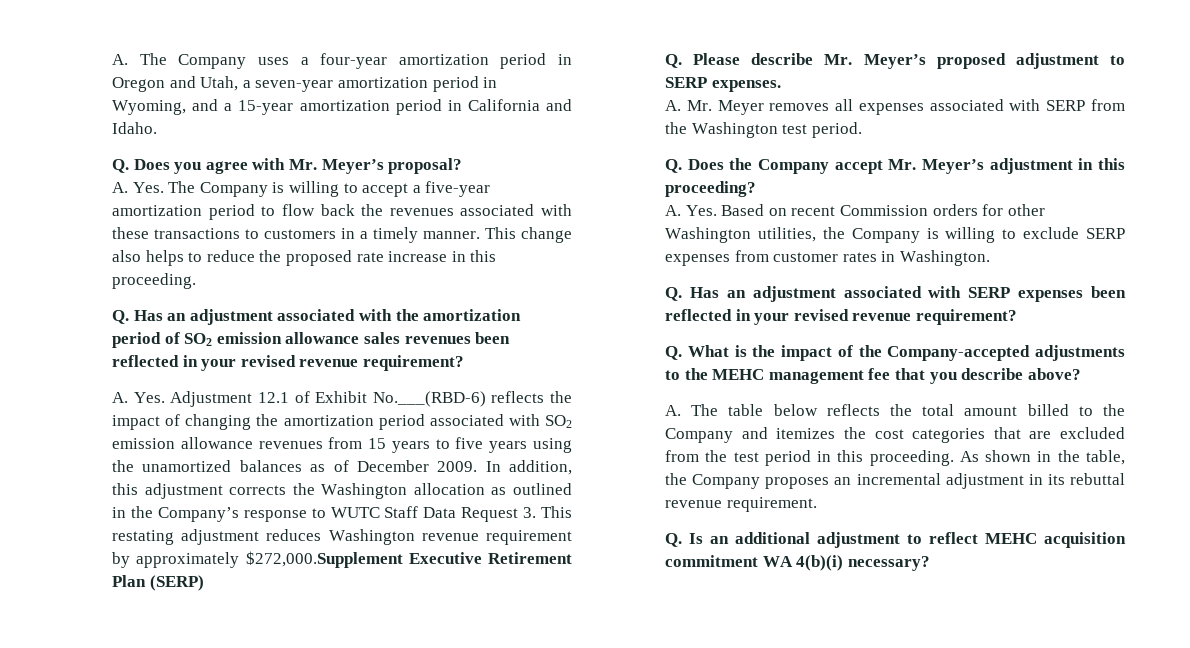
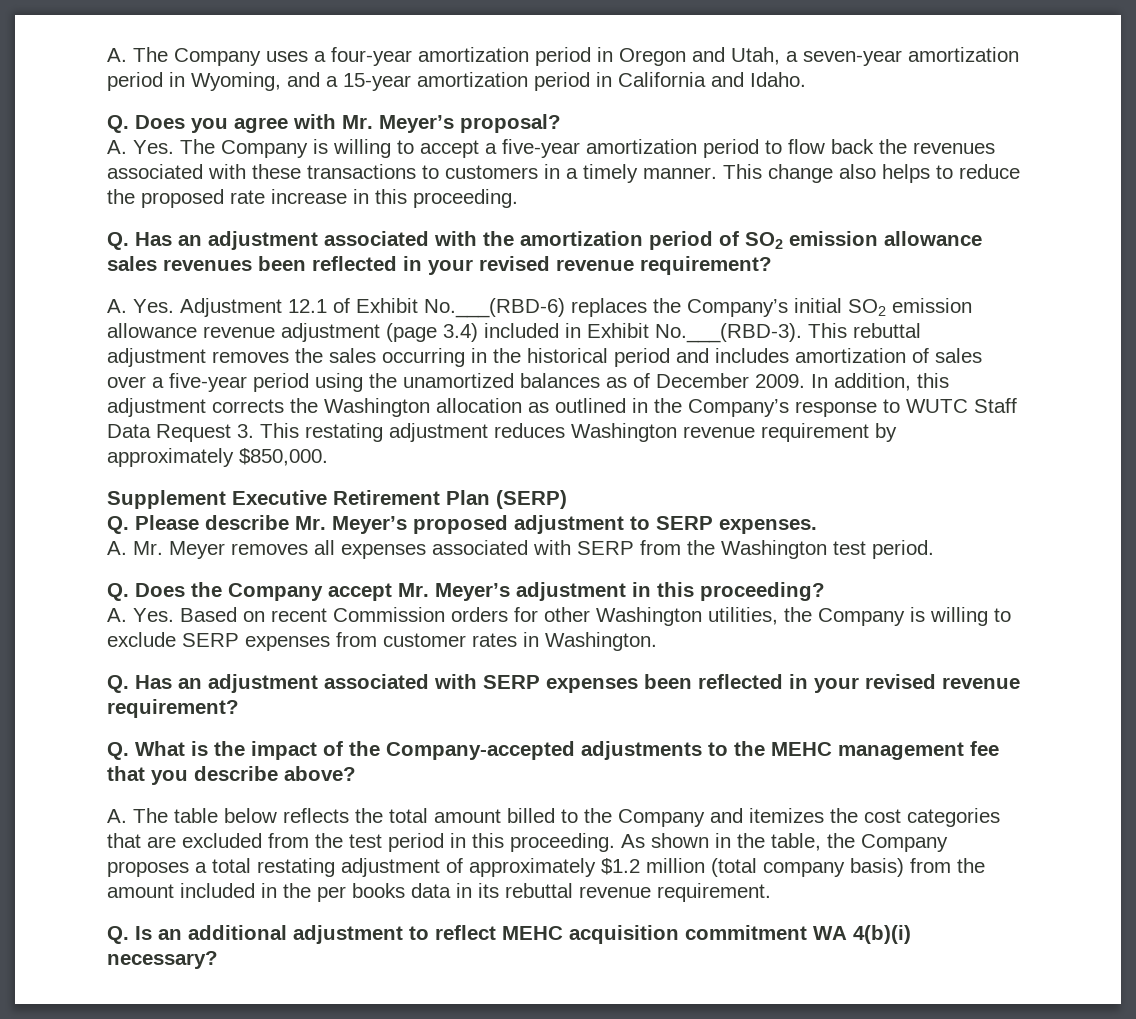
- A. Yes. Adjustment 12.1 of Exhibit No.___(RBD-6) reflects the impact of changing the amortization period associated with SO2 emission allowance revenues from 15 years to five years using the unamortized balances as of December 2009.
+ A. Yes. Adjustment 12.1 of Exhibit No.___(RBD-6) replaces the Company’s initial SO2 emission allowance revenue adjustment (page 3.4) included in Exhibit No.___(RBD-3). This rebuttal adjustment removes the sales occurring in the historical period and includes amortization of sales over a five-year period using the unamortized balances as of December 2009.
- In addition, this adjustment corrects the Washington allocation as outlined in the Company’s response to WUTC Staff Data Request 3. This restating adjustment reduces Washington revenue requirement by approximately $272,000.Supplement Executive Retirement Plan (SERP)
+ In addition, this adjustment corrects the Washington allocation as outlined in the Company’s response to WUTC Staff Data Request 3. This restating adjustment reduces Washington revenue requirement by approximately $850,000.
+ Supplement Executive Retirement Plan (SERP)
- As shown in the table, the Company proposes an incremental adjustment in its rebuttal revenue requirement.
+ As shown in the table, the Company proposes a total restating adjustment of approximately $1.2 million (total company basis) from the amount included in the per books data in its rebuttal revenue requirement.

